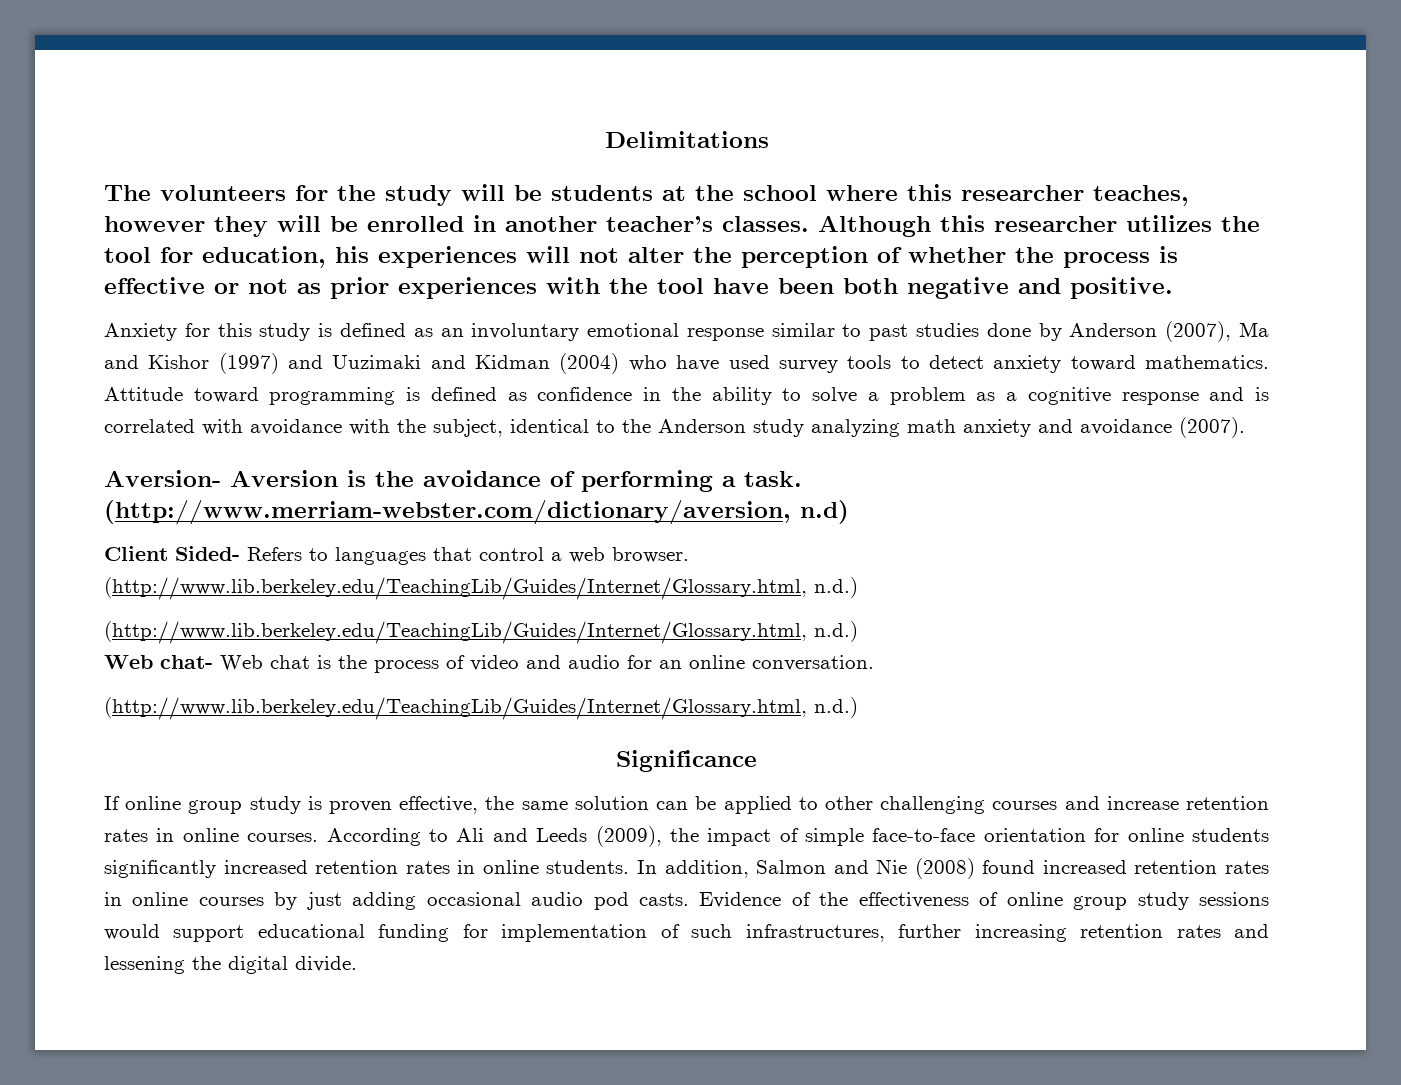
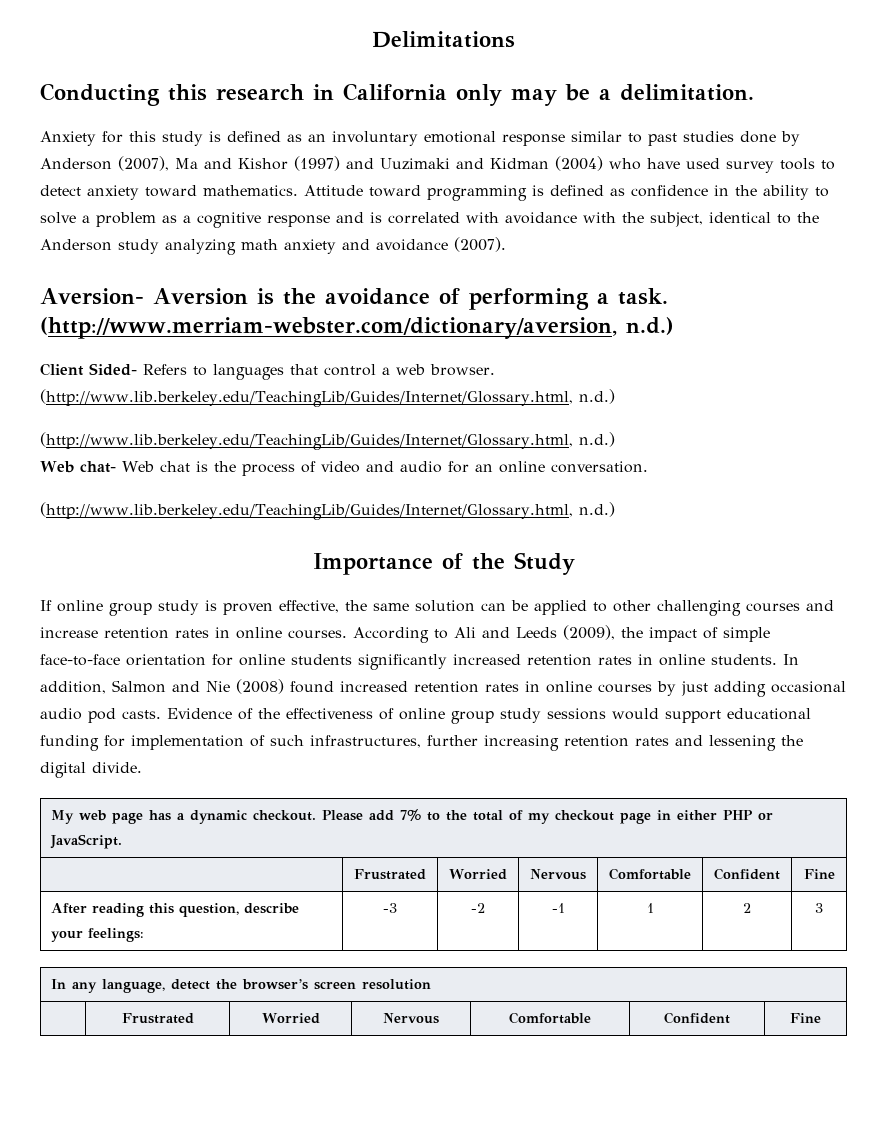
- The volunteers for the study will be students at the school where this researcher teaches, however they will be enrolled in another teacher’s classes. Although this researcher utilizes the tool for education, his experiences will not alter the perception of whether the process is effective or not as prior experiences with the tool have been both negative and positive.
+ Conducting this research in California only may be a delimitation.
- (http://www.merriam-webster.com/dictionary/aversion, n.d)
+ (http://www.merriam-webster.com/dictionary/aversion, n.d.)
- Significance
+ Importance of the Study
+ My web page has a dynamic checkout. Please add 7% to the total of my checkout page in either PHP or JavaScript.
+ | Frustrated | Worried | Nervous | Comfortable | Confident | Fine
+ After reading this question, describe your feelings: | -3 | -2 | -1 | 1 | 2 | 3
+ In any language, detect the browser’s screen resolution
+ | Frustrated | Worried | Nervous | Comfortable | Confident | Fine

